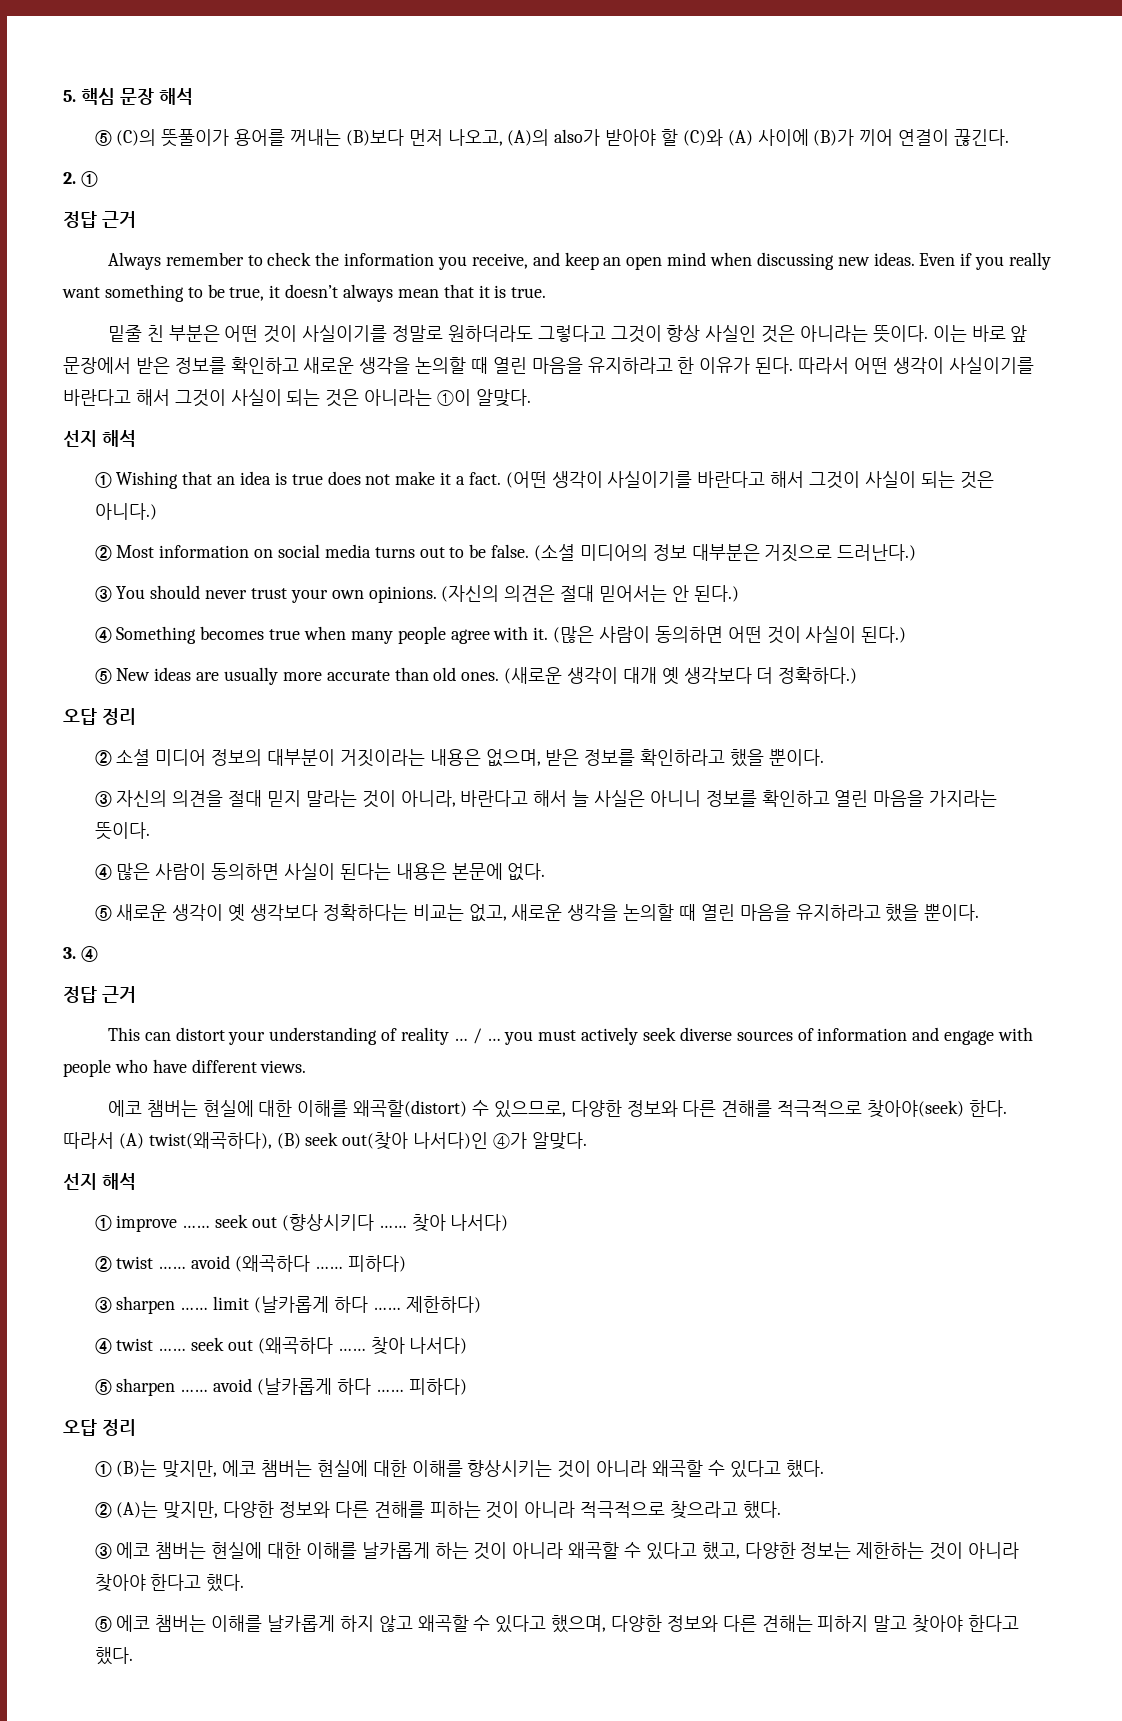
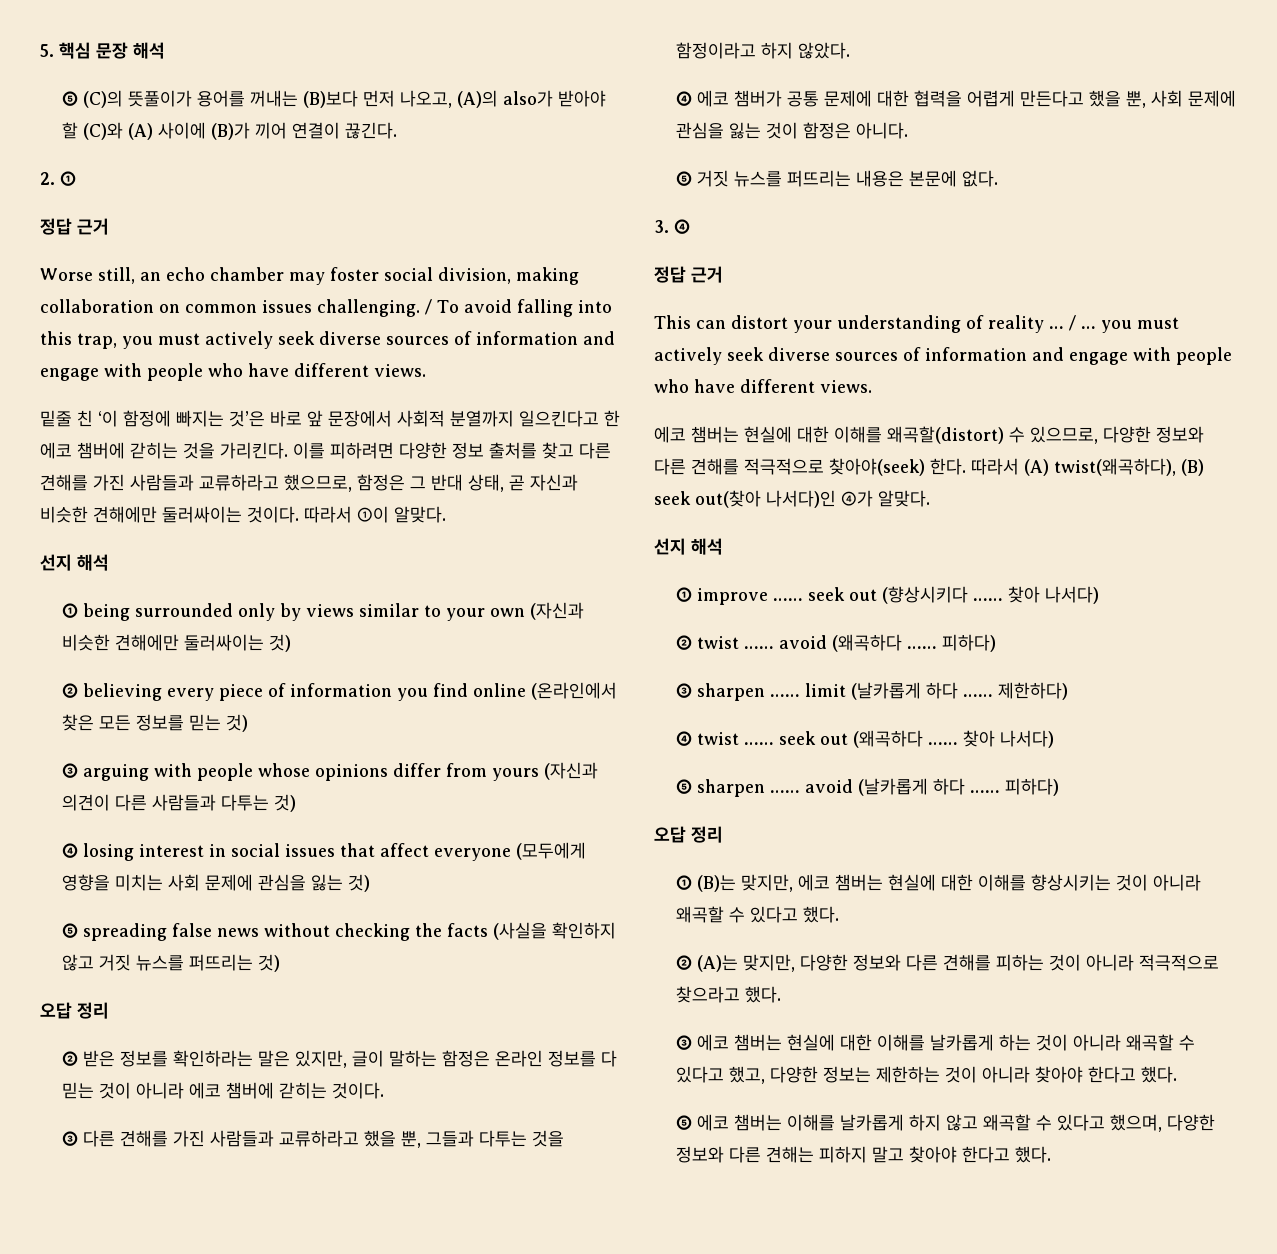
- Always remember to check the information you receive, and keep an open mind when discussing new ideas. Even if you really want something to be true, it doesn’t always mean that it is true.
- 밑줄 친 부분은 어떤 것이 사실이기를 정말로 원하더라도 그렇다고 그것이 항상 사실인 것은 아니라는 뜻이다. 이는 바로 앞 문장에서 받은 정보를 확인하고 새로운 생각을 논의할 때 열린 마음을 유지하라고 한 이유가 된다. 따라서 어떤 생각이 사실이기를 바란다고 해서 그것이 사실이 되는 것은 아니라는 ①이 알맞다.
+ Worse still, an echo chamber may foster social division, making collaboration on common issues challenging. / To avoid falling into this trap, you must actively seek diverse sources of information and engage with people who have different views.
+ 밑줄 친 ‘이 함정에 빠지는 것’은 바로 앞 문장에서 사회적 분열까지 일으킨다고 한 에코 챔버에 갇히는 것을 가리킨다. 이를 피하려면 다양한 정보 출처를 찾고 다른 견해를 가진 사람들과 교류하라고 했으므로, 함정은 그 반대 상태, 곧 자신과 비슷한 견해에만 둘러싸이는 것이다. 따라서 ①이 알맞다.
- ① Wishing that an idea is true does not make it a fact. (어떤 생각이 사실이기를 바란다고 해서 그것이 사실이 되는 것은 아니다.)
- ② Most information on social media turns out to be false. (소셜 미디어의 정보 대부분은 거짓으로 드러난다.)
- ③ You should never trust your own opinions. (자신의 의견은 절대 믿어서는 안 된다.)
- ④ Something becomes true when many people agree with it. (많은 사람이 동의하면 어떤 것이 사실이 된다.)
- ⑤ New ideas are usually more accurate than old ones. (새로운 생각이 대개 옛 생각보다 더 정확하다.)
+ ① being surrounded only by views similar to your own (자신과 비슷한 견해에만 둘러싸이는 것)
+ ② believing every piece of information you find online (온라인에서 찾은 모든 정보를 믿는 것)
+ ③ arguing with people whose opinions differ from yours (자신과 의견이 다른 사람들과 다투는 것)
+ ④ losing interest in social issues that affect everyone (모두에게 영향을 미치는 사회 문제에 관심을 잃는 것)
+ ⑤ spreading false news without checking the facts (사실을 확인하지 않고 거짓 뉴스를 퍼뜨리는 것)
  오답 정리
- ② 소셜 미디어 정보의 대부분이 거짓이라는 내용은 없으며, 받은 정보를 확인하라고 했을 뿐이다.
- ③ 자신의 의견을 절대 믿지 말라는 것이 아니라, 바란다고 해서 늘 사실은 아니니 정보를 확인하고 열린 마음을 가지라는 뜻이다.
- ④ 많은 사람이 동의하면 사실이 된다는 내용은 본문에 없다.
- ⑤ 새로운 생각이 옛 생각보다 정확하다는 비교는 없고, 새로운 생각을 논의할 때 열린 마음을 유지하라고 했을 뿐이다.
+ ② 받은 정보를 확인하라는 말은 있지만, 글이 말하는 함정은 온라인 정보를 다 믿는 것이 아니라 에코 챔버에 갇히는 것이다.
+ ③ 다른 견해를 가진 사람들과 교류하라고 했을 뿐, 그들과 다투는 것을 함정이라고 하지 않았다.
+ ④ 에코 챔버가 공통 문제에 대한 협력을 어렵게 만든다고 했을 뿐, 사회 문제에 관심을 잃는 것이 함정은 아니다.
+ ⑤ 거짓 뉴스를 퍼뜨리는 내용은 본문에 없다.

